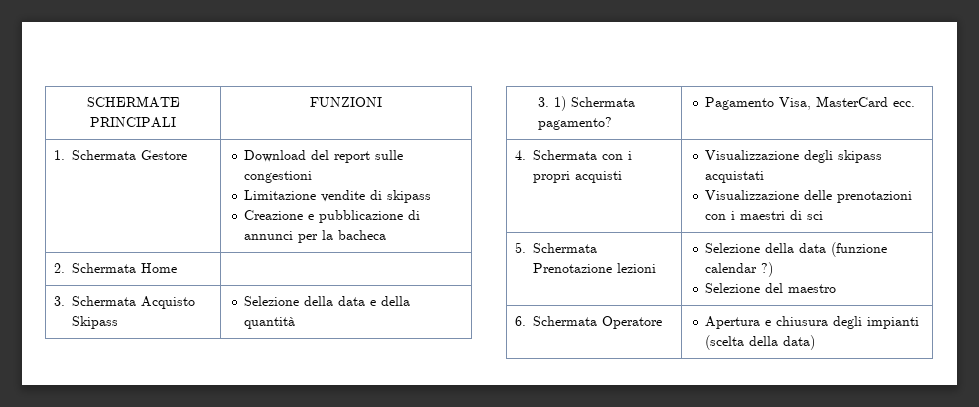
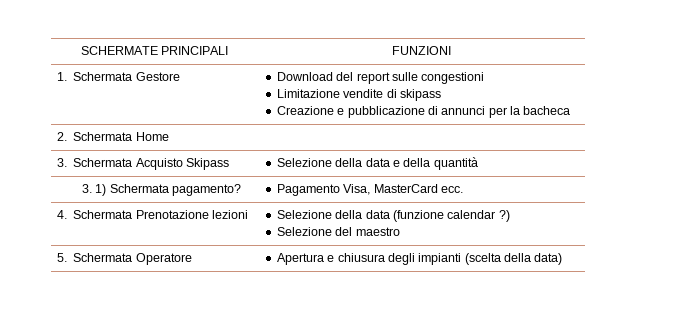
- 4. Schermata con i propri acquisti | Visualizzazione degli skipass acquistati
- Visualizzazione delle prenotazioni con i maestri di sci
- 5. Schermata Prenotazione lezioni | Selezione della data (funzione calendar ?)
+ 4. Schermata Prenotazione lezioni | Selezione della data (funzione calendar ?)
- 6. Schermata Operatore | Apertura e chiusura degli impianti (scelta della data)
+ 5. Schermata Operatore | Apertura e chiusura degli impianti (scelta della data)

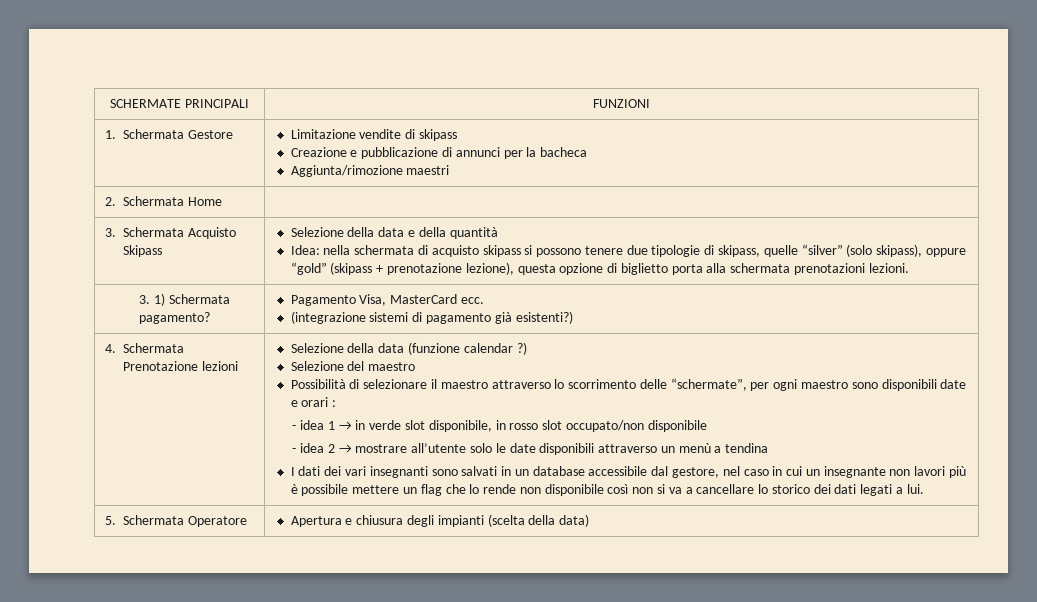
- 1. Schermata Gestore | Download del report sulle congestioni
- Limitazione vendite di skipass
+ 1. Schermata Gestore | Limitazione vendite di skipass
  Creazione e pubblicazione di annunci per la bacheca
+ Aggiunta/rimozione maestri
+ Idea: nella schermata di acquisto skipass si possono tenere due tipologie di skipass, quelle “silver” (solo skipass), oppure “gold” (skipass + prenotazione lezione), questa opzione di biglietto porta alla schermata prenotazioni lezioni.
  3. 1) Schermata pagamento? | Pagamento Visa, MasterCard ecc.
+ (integrazione sistemi di pagamento già esistenti?)
+ Possibilità di selezionare il maestro attraverso lo scorrimento delle “schermate”, per ogni maestro sono disponibili date e orari :
+ - idea 1 → in verde slot disponibile, in rosso slot occupato/non disponibile
+ - idea 2 → mostrare all’utente solo le date disponibili attraverso un menù a tendina
+ I dati dei vari insegnanti sono salvati in un database accessibile dal gestore, nel caso in cui un insegnante non lavori più è possibile mettere un flag che lo rende non disponibile così non si va a cancellare lo storico dei dati legati a lui.

